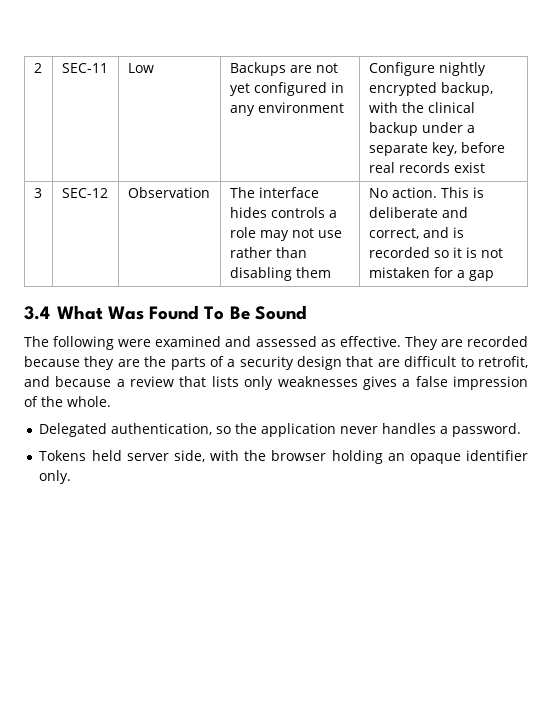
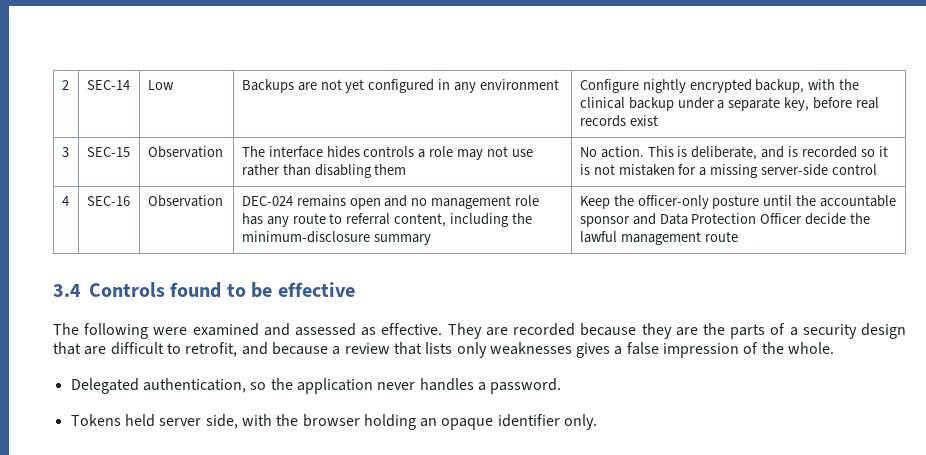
- 2 | SEC-11 | Low | Backups are not yet configured in any environment | Configure nightly encrypted backup, with the clinical backup under a separate key, before real records exist
+ 2 | SEC-14 | Low | Backups are not yet configured in any environment | Configure nightly encrypted backup, with the clinical backup under a separate key, before real records exist
- 3 | SEC-12 | Observation | The interface hides controls a role may not use rather than disabling them | No action. This is deliberate and correct, and is recorded so it is not mistaken for a gap
- 3.4 What Was Found To Be Sound
+ 3 | SEC-15 | Observation | The interface hides controls a role may not use rather than disabling them | No action. This is deliberate, and is recorded so it is not mistaken for a missing server-side control
+ 4 | SEC-16 | Observation | DEC-024 remains open and no management role has any route to referral content, including the minimum-disclosure summary | Keep the officer-only posture until the accountable sponsor and Data Protection Officer decide the lawful management route
+ 3.4 Controls found to be effective

